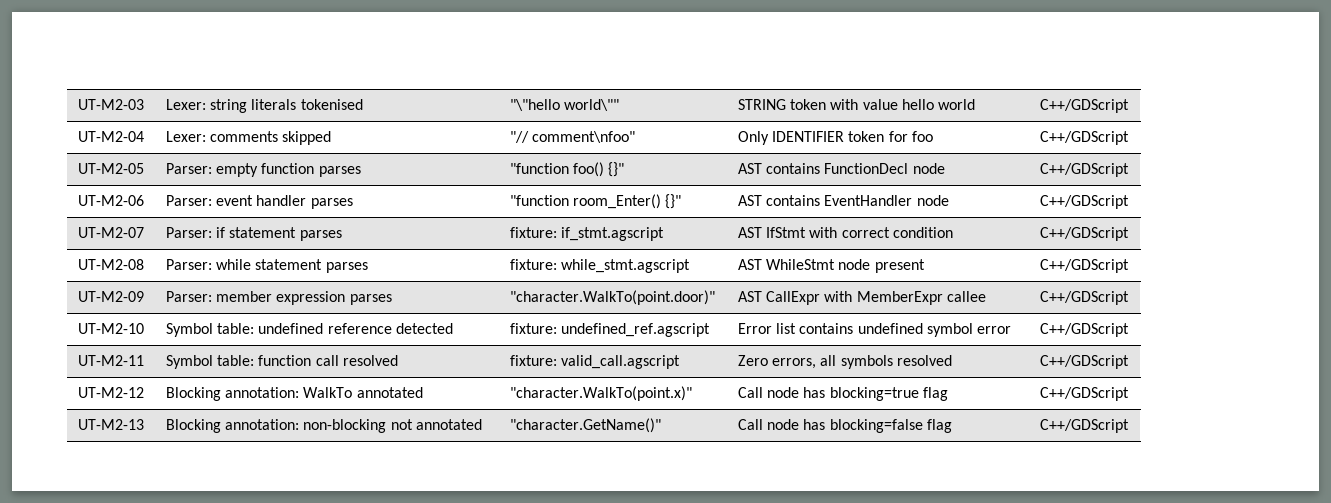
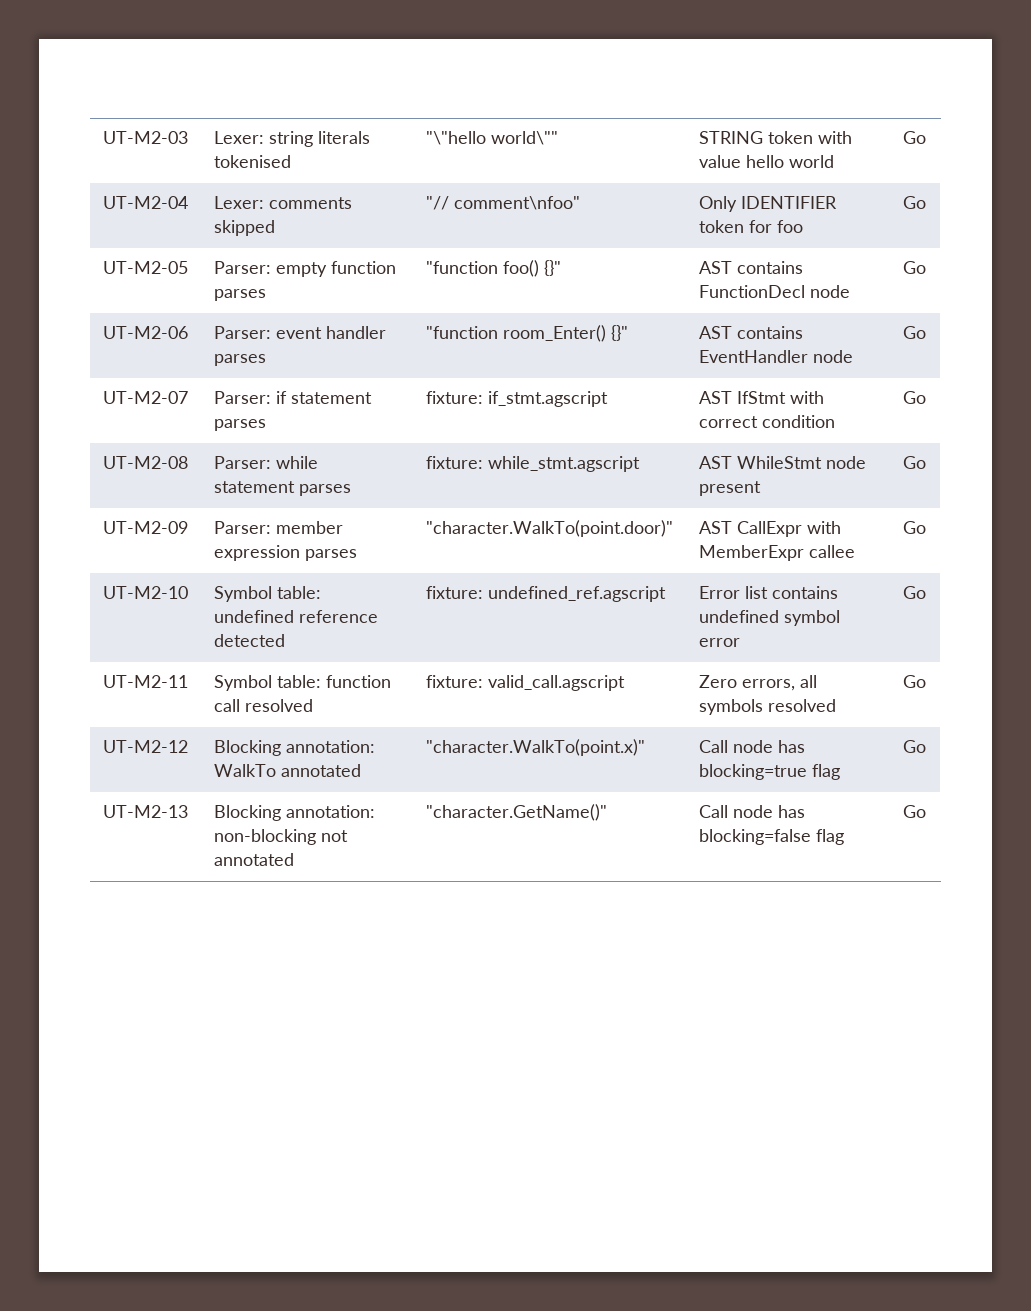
- UT-M2-03 | Lexer: string literals tokenised | "\"hello world\"" | STRING token with value hello world | C++/GDScript
+ UT-M2-03 | Lexer: string literals tokenised | "\"hello world\"" | STRING token with value hello world | Go
- UT-M2-04 | Lexer: comments skipped | "// comment\nfoo" | Only IDENTIFIER token for foo | C++/GDScript
+ UT-M2-04 | Lexer: comments skipped | "// comment\nfoo" | Only IDENTIFIER token for foo | Go
- UT-M2-05 | Parser: empty function parses | "function foo() {}" | AST contains FunctionDecl node | C++/GDScript
+ UT-M2-05 | Parser: empty function parses | "function foo() {}" | AST contains FunctionDecl node | Go
- UT-M2-06 | Parser: event handler parses | "function room_Enter() {}" | AST contains EventHandler node | C++/GDScript
+ UT-M2-06 | Parser: event handler parses | "function room_Enter() {}" | AST contains EventHandler node | Go
- UT-M2-07 | Parser: if statement parses | fixture: if_stmt.agscript | AST IfStmt with correct condition | C++/GDScript
+ UT-M2-07 | Parser: if statement parses | fixture: if_stmt.agscript | AST IfStmt with correct condition | Go
- UT-M2-08 | Parser: while statement parses | fixture: while_stmt.agscript | AST WhileStmt node present | C++/GDScript
+ UT-M2-08 | Parser: while statement parses | fixture: while_stmt.agscript | AST WhileStmt node present | Go
- UT-M2-09 | Parser: member expression parses | "character.WalkTo(point.door)" | AST CallExpr with MemberExpr callee | C++/GDScript
+ UT-M2-09 | Parser: member expression parses | "character.WalkTo(point.door)" | AST CallExpr with MemberExpr callee | Go
- UT-M2-10 | Symbol table: undefined reference detected | fixture: undefined_ref.agscript | Error list contains undefined symbol error | C++/GDScript
+ UT-M2-10 | Symbol table: undefined reference detected | fixture: undefined_ref.agscript | Error list contains undefined symbol error | Go
- UT-M2-11 | Symbol table: function call resolved | fixture: valid_call.agscript | Zero errors, all symbols resolved | C++/GDScript
+ UT-M2-11 | Symbol table: function call resolved | fixture: valid_call.agscript | Zero errors, all symbols resolved | Go
- UT-M2-12 | Blocking annotation: WalkTo annotated | "character.WalkTo(point.x)" | Call node has blocking=true flag | C++/GDScript
+ UT-M2-12 | Blocking annotation: WalkTo annotated | "character.WalkTo(point.x)" | Call node has blocking=true flag | Go
- UT-M2-13 | Blocking annotation: non-blocking not annotated | "character.GetName()" | Call node has blocking=false flag | C++/GDScript
+ UT-M2-13 | Blocking annotation: non-blocking not annotated | "character.GetName()" | Call node has blocking=false flag | Go

